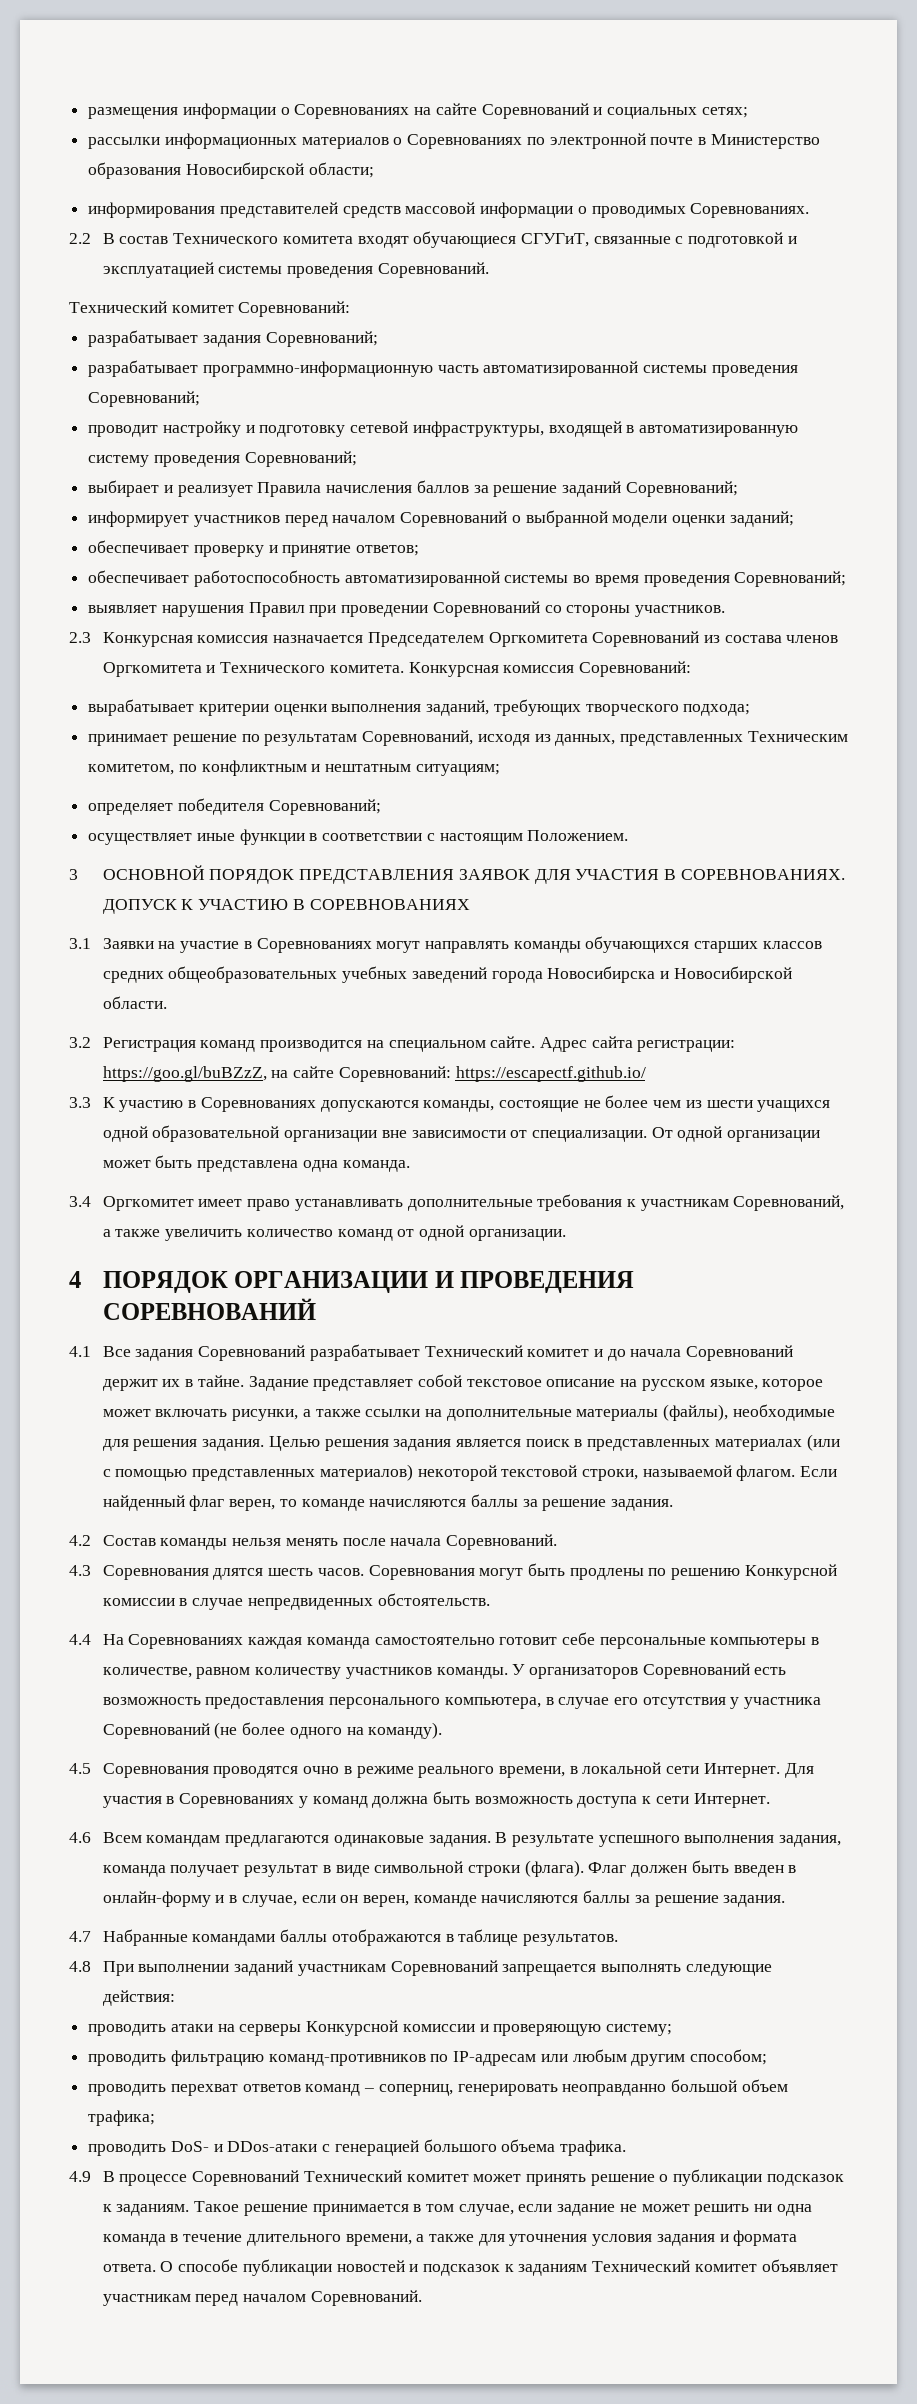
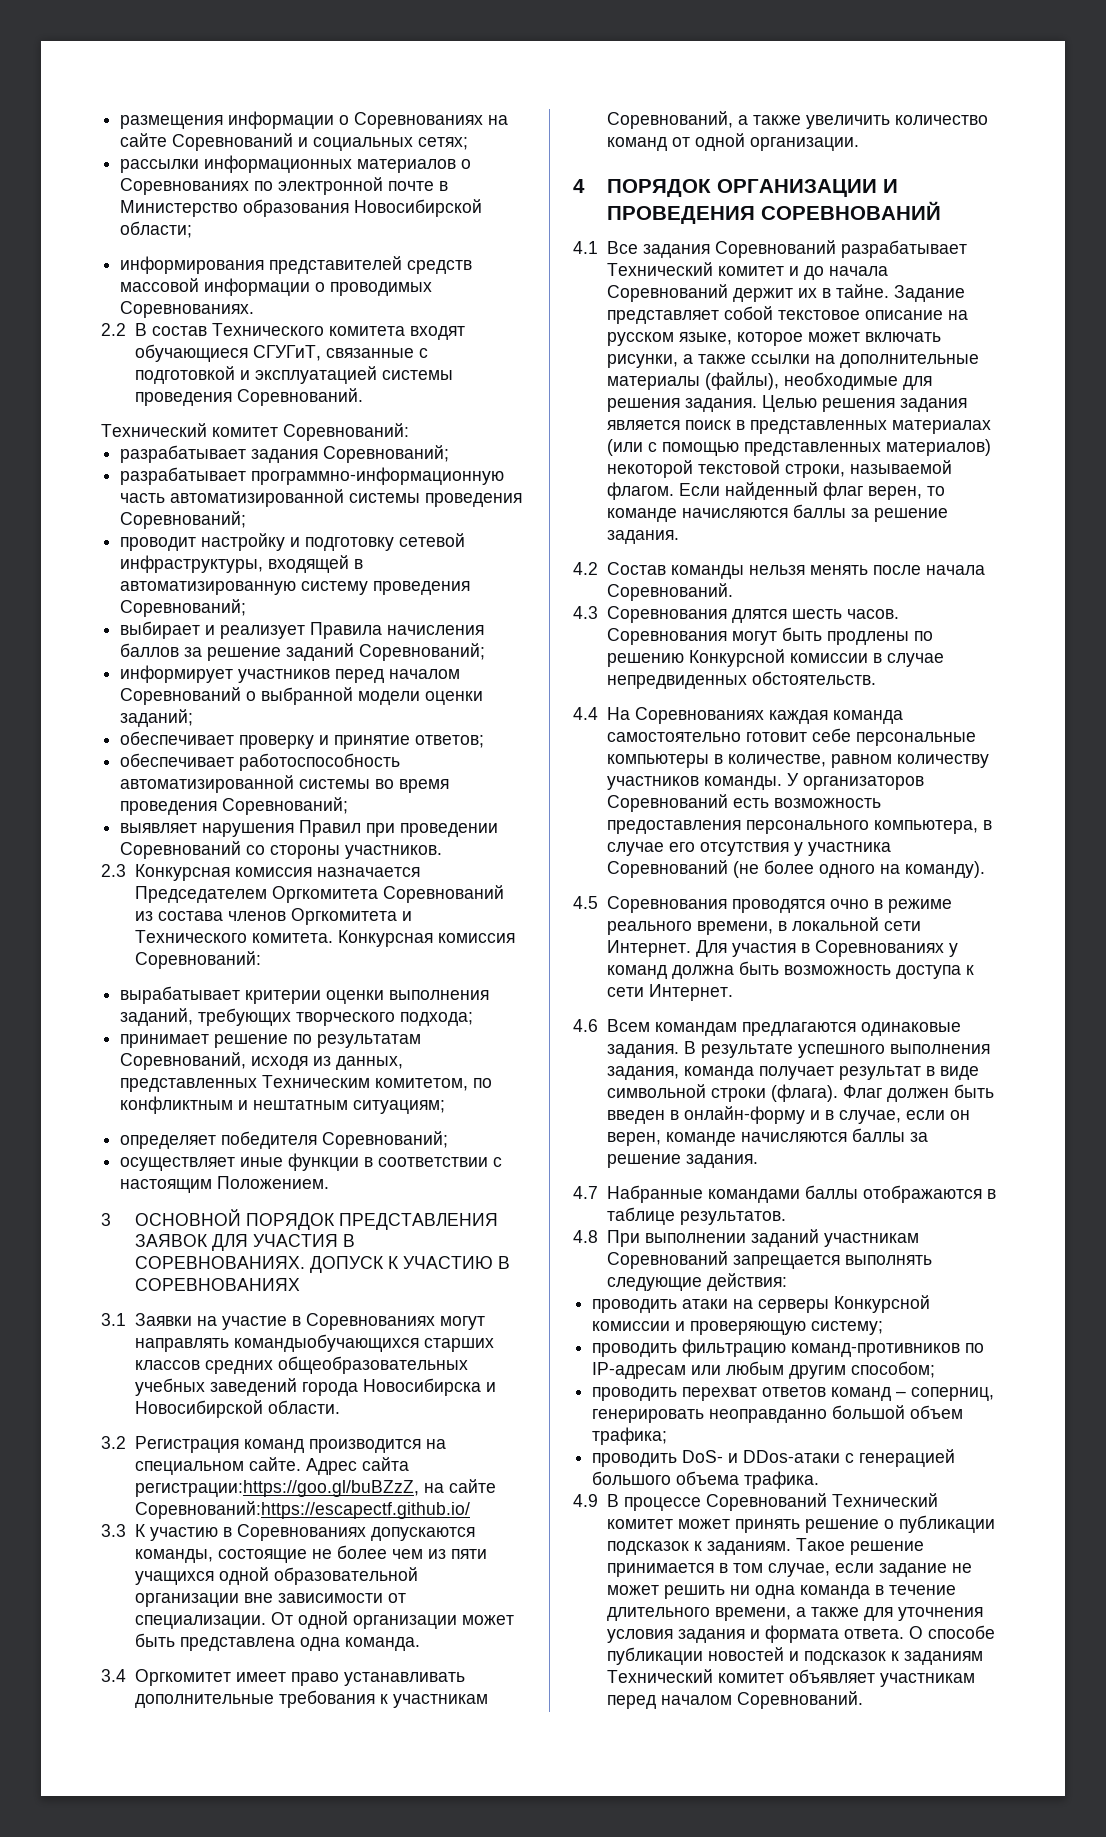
- 3.1 Заявки на участие в Соревнованиях могут направлять команды обучающихся старших классов средних общеобразовательных учебных заведений города Новосибирска и Новосибирской области.
+ 3.1 Заявки на участие в Соревнованиях могут направлять командыобучающихся старших классов средних общеобразовательных учебных заведений города Новосибирска и Новосибирской области.
- Адрес сайта регистрации: https://goo.gl/buBZzZ, на сайте Соревнований: https://escapectf.github.io/
+ Адрес сайта регистрации:https://goo.gl/buBZzZ, на сайте Соревнований:https://escapectf.github.io/
- 3.3 К участию в Соревнованиях допускаются команды, состоящие не более чем из шести учащихся одной образовательной организации вне зависимости от специализации.
+ 3.3 К участию в Соревнованиях допускаются команды, состоящие не более чем из пяти учащихся одной образовательной организации вне зависимости от специализации.

